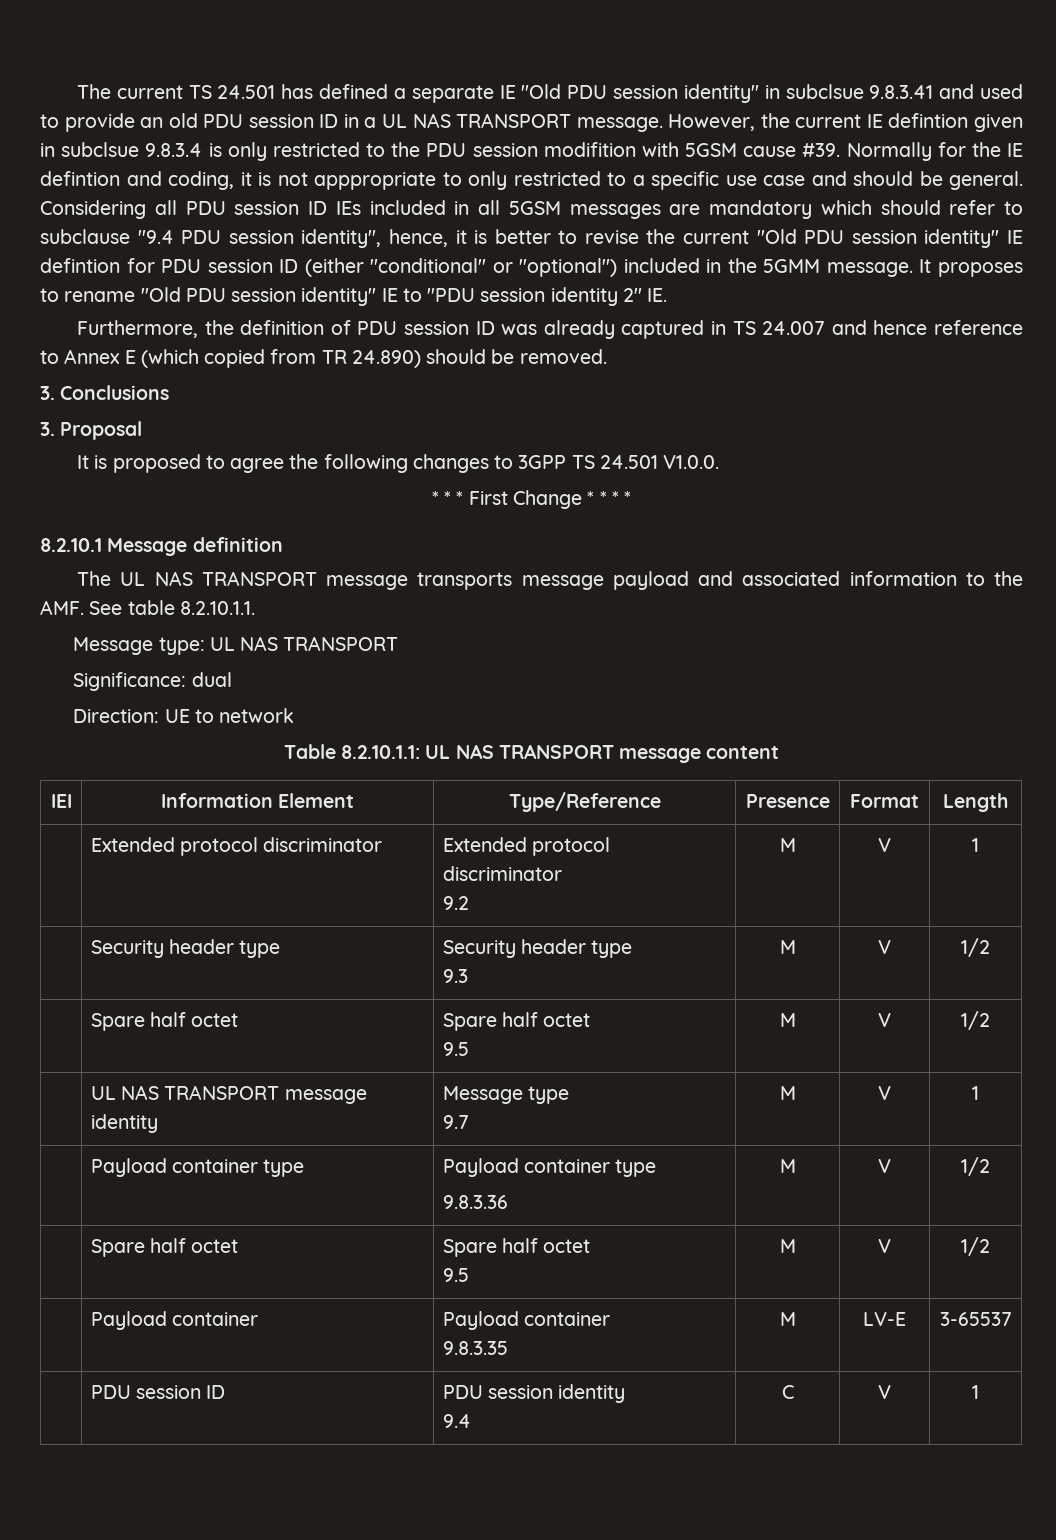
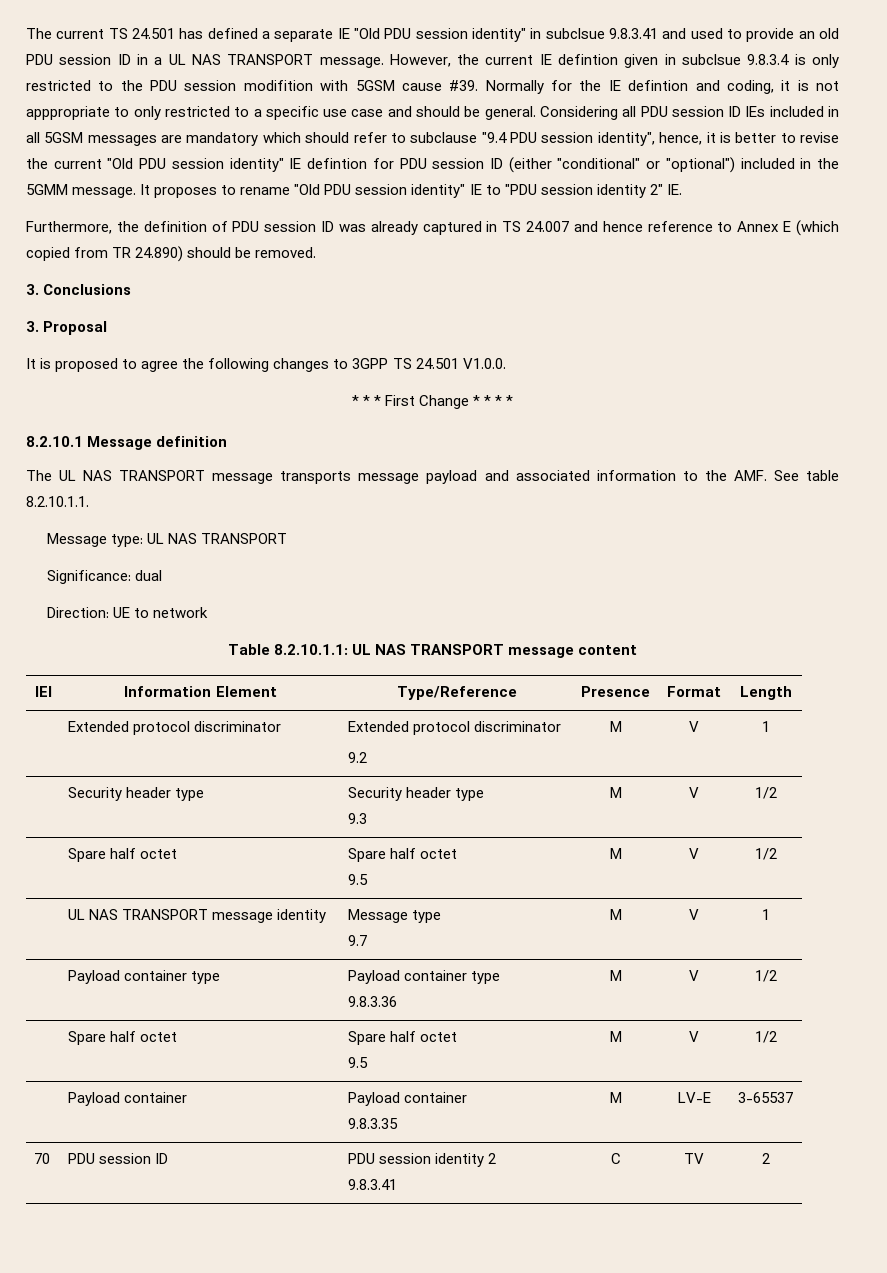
- | PDU session ID | PDU session identity
- 9.4 | C | V | 1
+ 70 | PDU session ID | PDU session identity 2
+ 9.8.3.41 | C | TV | 2

